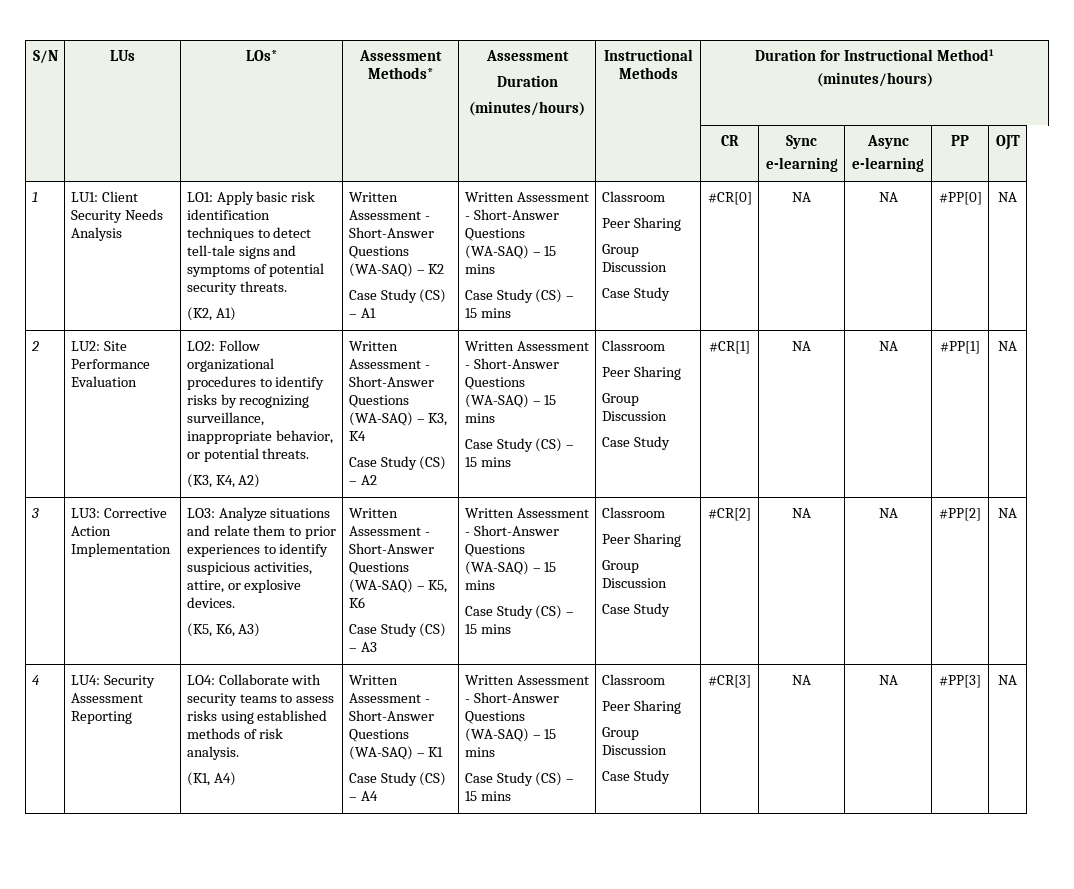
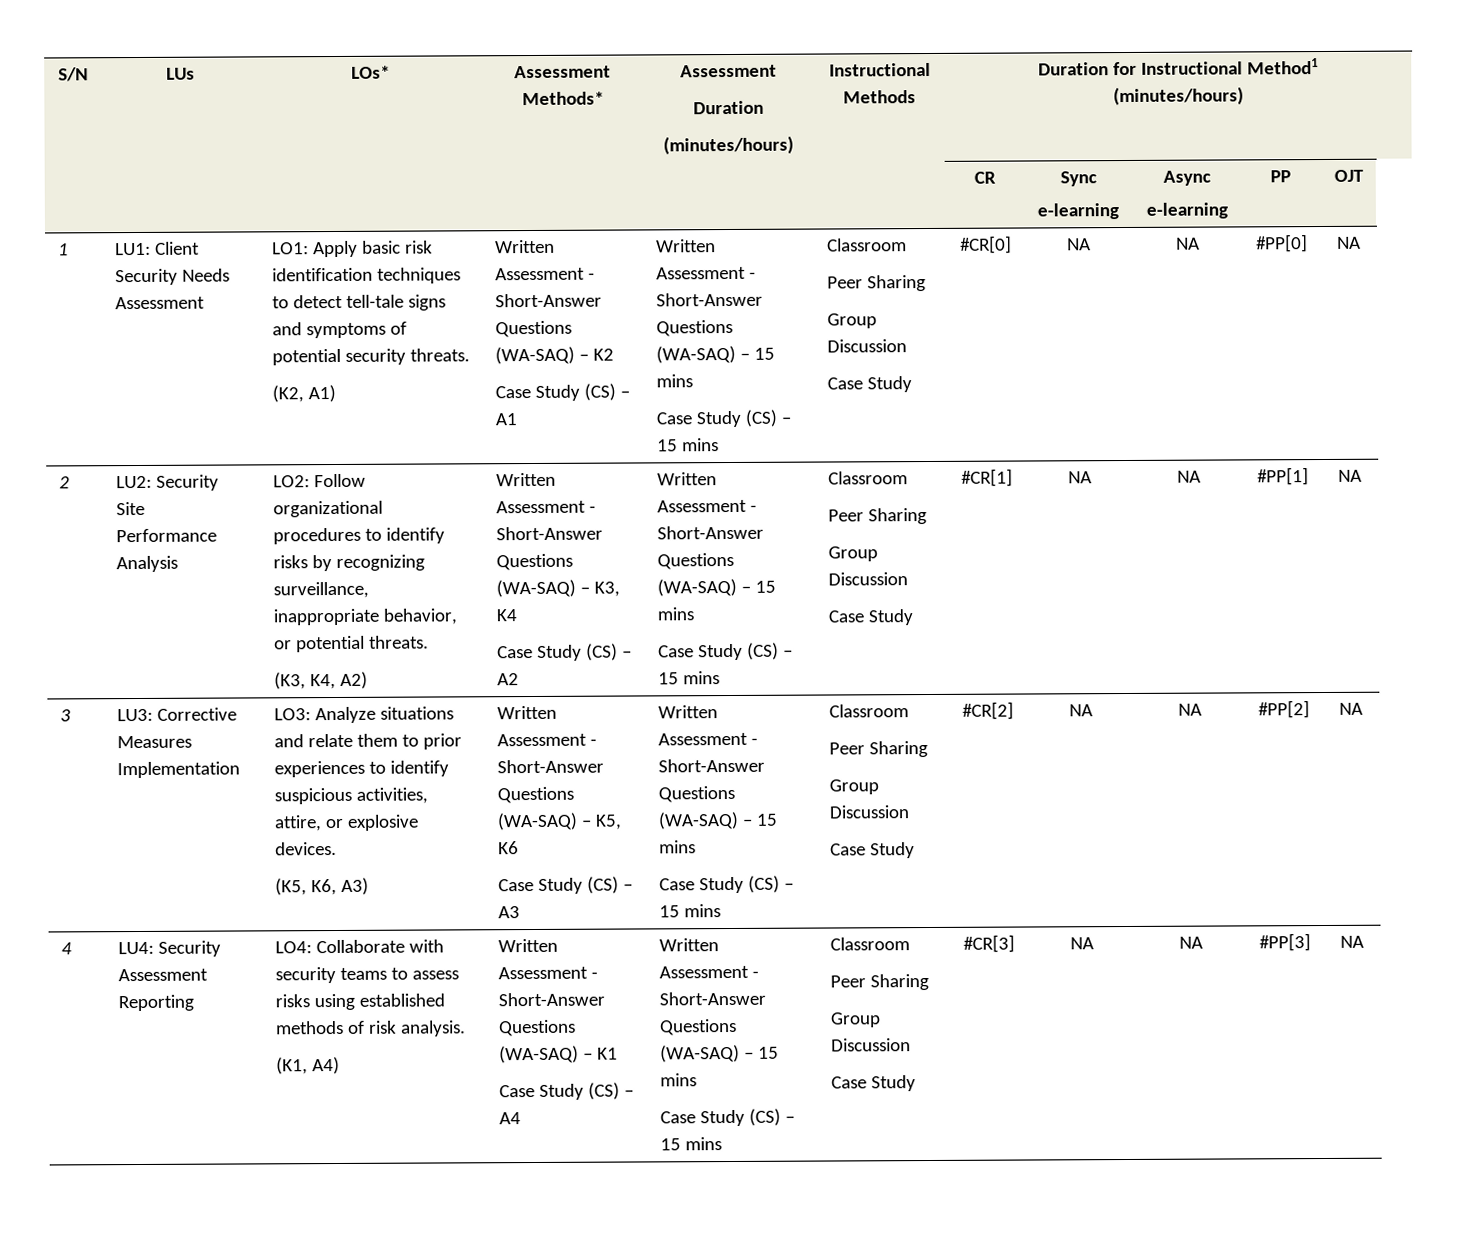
- LU1: Client Security Needs Analysis
+ LU1: Client Security Needs Assessment
- LU2: Site Performance Evaluation
+ LU2: Security Site Performance Analysis
- LU3: Corrective Action Implementation
+ LU3: Corrective Measures Implementation

